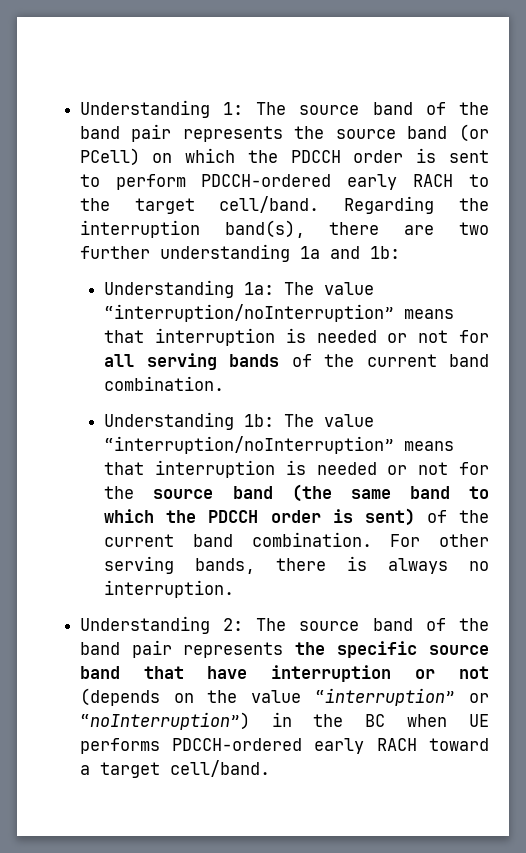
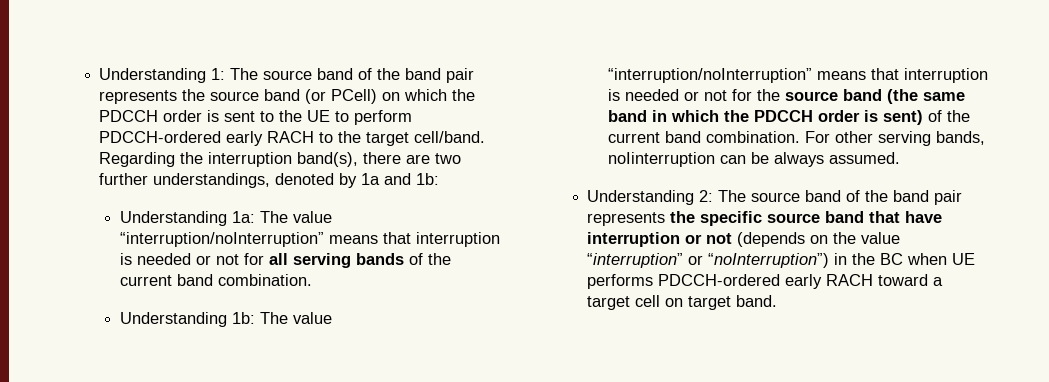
- Understanding 1: The source band of the band pair represents the source band (or PCell) on which the PDCCH order is sent to perform PDCCH-ordered early RACH to the target cell/band.
+ Understanding 1: The source band of the band pair represents the source band (or PCell) on which the PDCCH order is sent to the UE to perform PDCCH-ordered early RACH to the target cell/band.
- Regarding the interruption band(s), there are two further understanding 1a and 1b:
+ Regarding the interruption band(s), there are two further understandings, denoted by 1a and 1b:
- Understanding 1b: The value “interruption/noInterruption” means that interruption is needed or not for the source band (the same band to which the PDCCH order is sent) of the current band combination.
+ Understanding 1b: The value “interruption/noInterruption” means that interruption is needed or not for the source band (the same band in which the PDCCH order is sent) of the current band combination.
- For other serving bands, there is always no interruption.
+ For other serving bands, noIinterruption can be always assumed.
- Understanding 2: The source band of the band pair represents the specific source band that have interruption or not (depends on the value “interruption” or “noInterruption”) in the BC when UE performs PDCCH-ordered early RACH toward a target cell/band.
+ Understanding 2: The source band of the band pair represents the specific source band that have interruption or not (depends on the value “interruption” or “noInterruption”) in the BC when UE performs PDCCH-ordered early RACH toward a target cell on target band.

